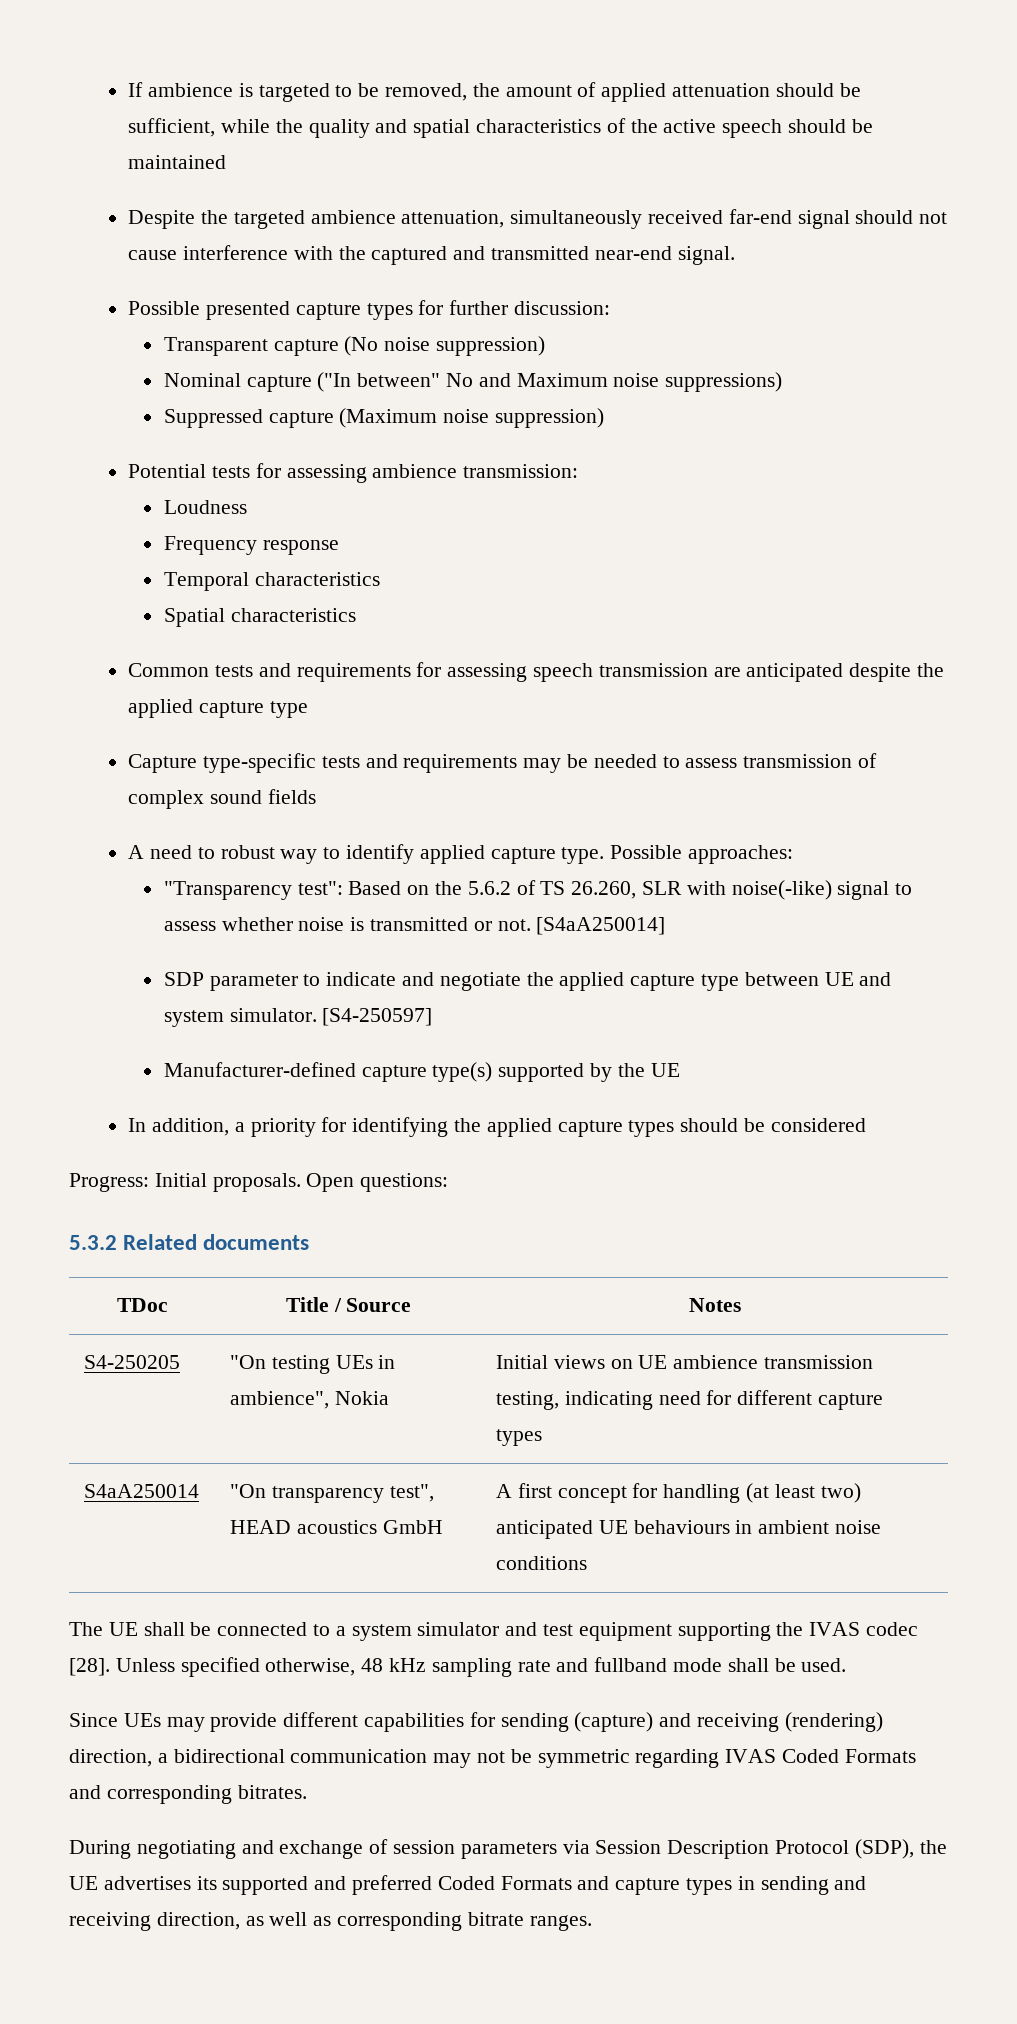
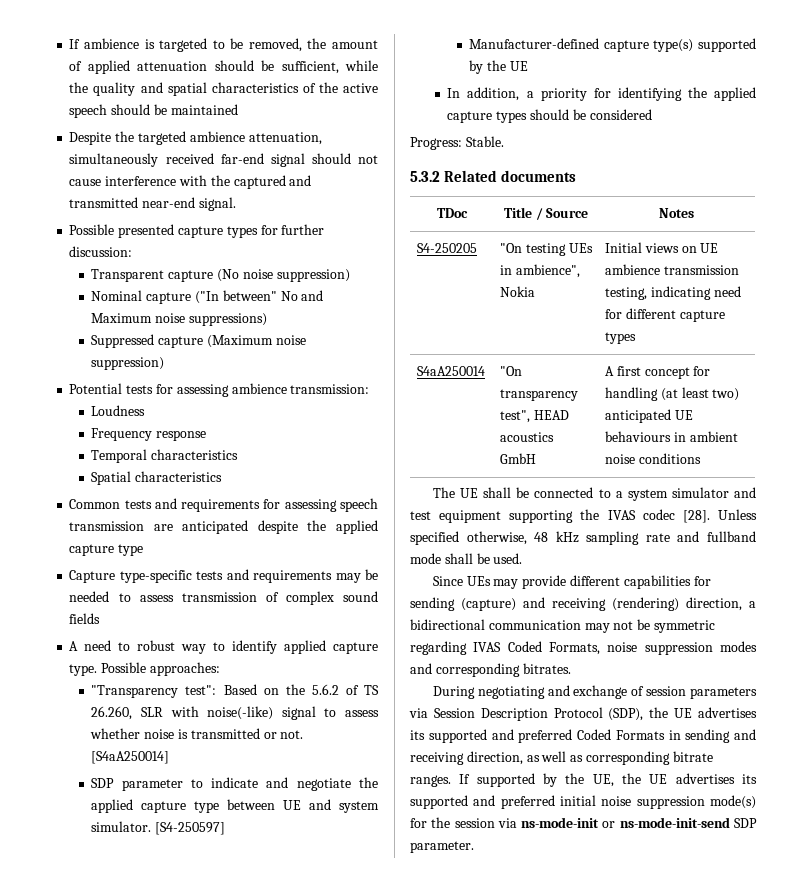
- Progress: Initial proposals. Open questions:
+ Progress: Stable.
- Since UEs may provide different capabilities for sending (capture) and receiving (rendering) direction, a bidirectional communication may not be symmetric regarding IVAS Coded Formats and corresponding bitrates.
+ Since UEs may provide different capabilities for sending (capture) and receiving (rendering) direction, a bidirectional communication may not be symmetric regarding IVAS Coded Formats, noise suppression modes and corresponding bitrates.
- During negotiating and exchange of session parameters via Session Description Protocol (SDP), the UE advertises its supported and preferred Coded Formats and capture types in sending and receiving direction, as well as corresponding bitrate ranges.
+ During negotiating and exchange of session parameters via Session Description Protocol (SDP), the UE advertises its supported and preferred Coded Formats in sending and receiving direction, as well as corresponding bitrate ranges.
+ If supported by the UE, the UE advertises its supported and preferred initial noise suppression mode(s) for the session via ns-mode-init or ns-mode-init-send SDP parameter.

